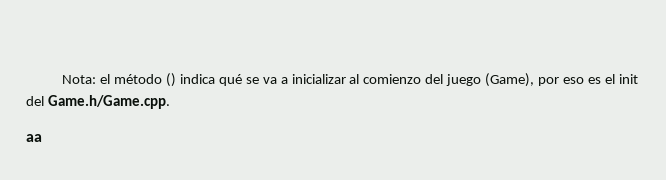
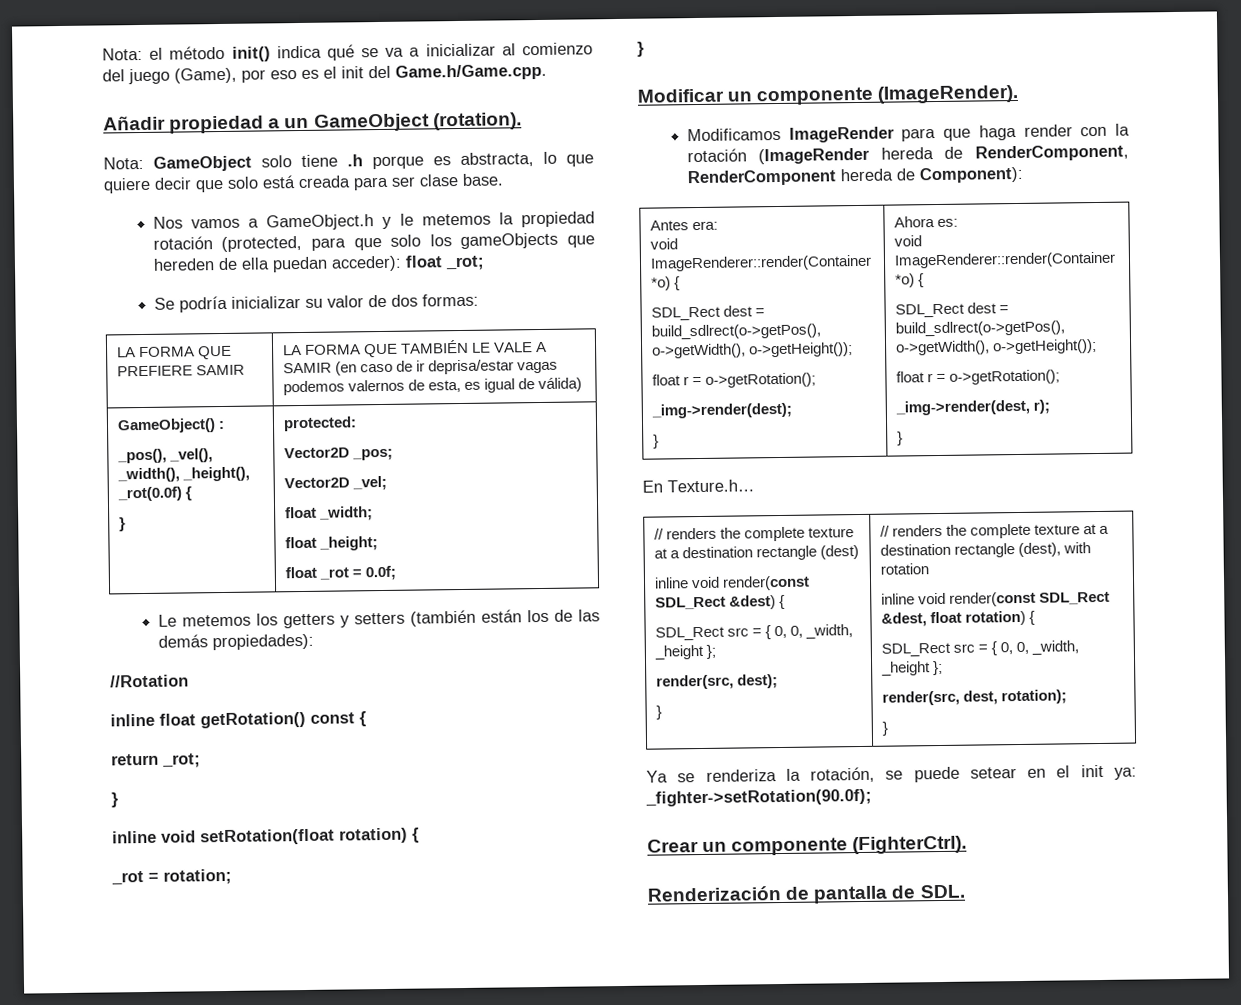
- Nota: el método () indica qué se va a inicializar al comienzo del juego (Game), por eso es el init del Game.h/Game.cpp.
+ Nota: el método init() indica qué se va a inicializar al comienzo del juego (Game), por eso es el init del Game.h/Game.cpp.
- aa
+ Añadir propiedad a un GameObject (rotation).
+ Nota: GameObject solo tiene .h porque es abstracta, lo que quiere decir que solo está creada para ser clase base.
+ Nos vamos a GameObject.h y le metemos la propiedad rotación (protected, para que solo los gameObjects que hereden de ella puedan acceder): float _rot;
+ Se podría inicializar su valor de dos formas:
+ LA FORMA QUE PREFIERE SAMIR | LA FORMA QUE TAMBIÉN LE VALE A SAMIR (en caso de ir deprisa/estar vagas podemos valernos de esta, es igual de válida)
+ GameObject() :
+ _pos(), _vel(), _width(), _height(), _rot(0.0f) {
+ } | protected:
+ Vector2D _pos;
+ Vector2D _vel;
+ float _width;
+ float _height;
+ float _rot = 0.0f;
+ Le metemos los getters y setters (también están los de las demás propiedades):
+ //Rotation
+ inline float getRotation() const {
+ return _rot;
+ }
+ inline void setRotation(float rotation) {
+ _rot = rotation;
+ }
+ Modificar un componente (ImageRender).
+ Modificamos ImageRender para que haga render con la rotación (ImageRender hereda de RenderComponent, RenderComponent hereda de Component):
+ Antes era:
+ void ImageRenderer::render(Container *o) {
+ SDL_Rect dest = build_sdlrect(o->getPos(), o->getWidth(), o->getHeight());
+ float r = o->getRotation();
+ _img->render(dest);
+ } | Ahora es:
+ void ImageRenderer::render(Container *o) {
+ SDL_Rect dest = build_sdlrect(o->getPos(), o->getWidth(), o->getHeight());
+ float r = o->getRotation();
+ _img->render(dest, r);
+ }
+ En Texture.h…
+ // renders the complete texture at a destination rectangle (dest)
+ inline void render(const SDL_Rect &dest) {
+ SDL_Rect src = { 0, 0, _width, _height };
+ render(src, dest);
+ } | // renders the complete texture at a destination rectangle (dest), with rotation
+ inline void render(const SDL_Rect &dest, float rotation) {
+ SDL_Rect src = { 0, 0, _width, _height };
+ render(src, dest, rotation);
+ }
+ Ya se renderiza la rotación, se puede setear en el init ya: _fighter->setRotation(90.0f);
+ Crear un componente (FighterCtrl).
+ Renderización de pantalla de SDL.

